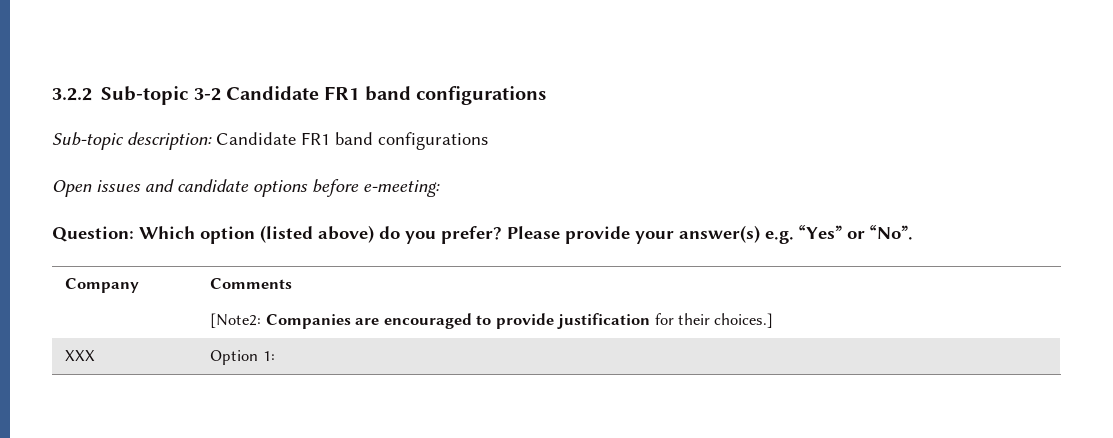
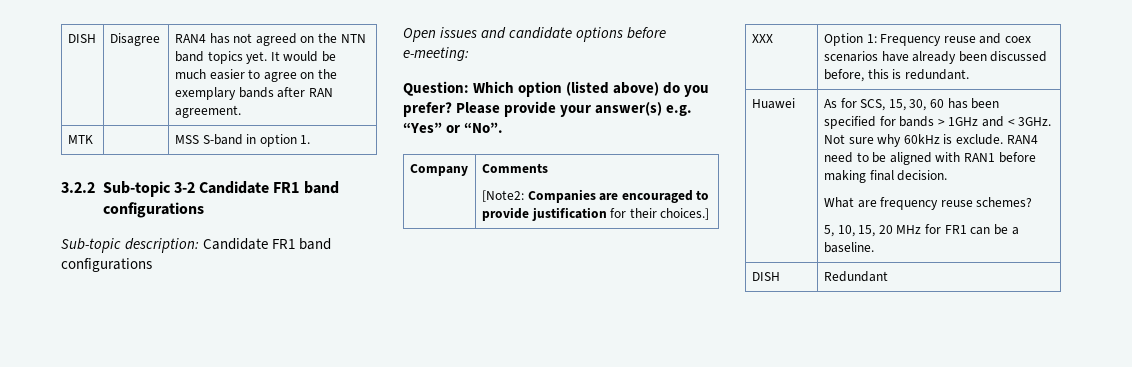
+ DISH | Disagree | RAN4 has not agreed on the NTN band topics yet. It would be much easier to agree on the exemplary bands after RAN agreement.
+ MTK | | MSS S-band in option 1.
- XXX | Option 1:
+ XXX | Option 1: Frequency reuse and coex scenarios have already been discussed before, this is redundant.
+ Huawei | As for SCS, 15, 30, 60 has been specified for bands > 1GHz and < 3GHz. Not sure why 60kHz is exclude. RAN4 need to be aligned with RAN1 before making final decision.
+ What are frequency reuse schemes?
+ 5, 10, 15, 20 MHz for FR1 can be a baseline.
+ DISH | Redundant

